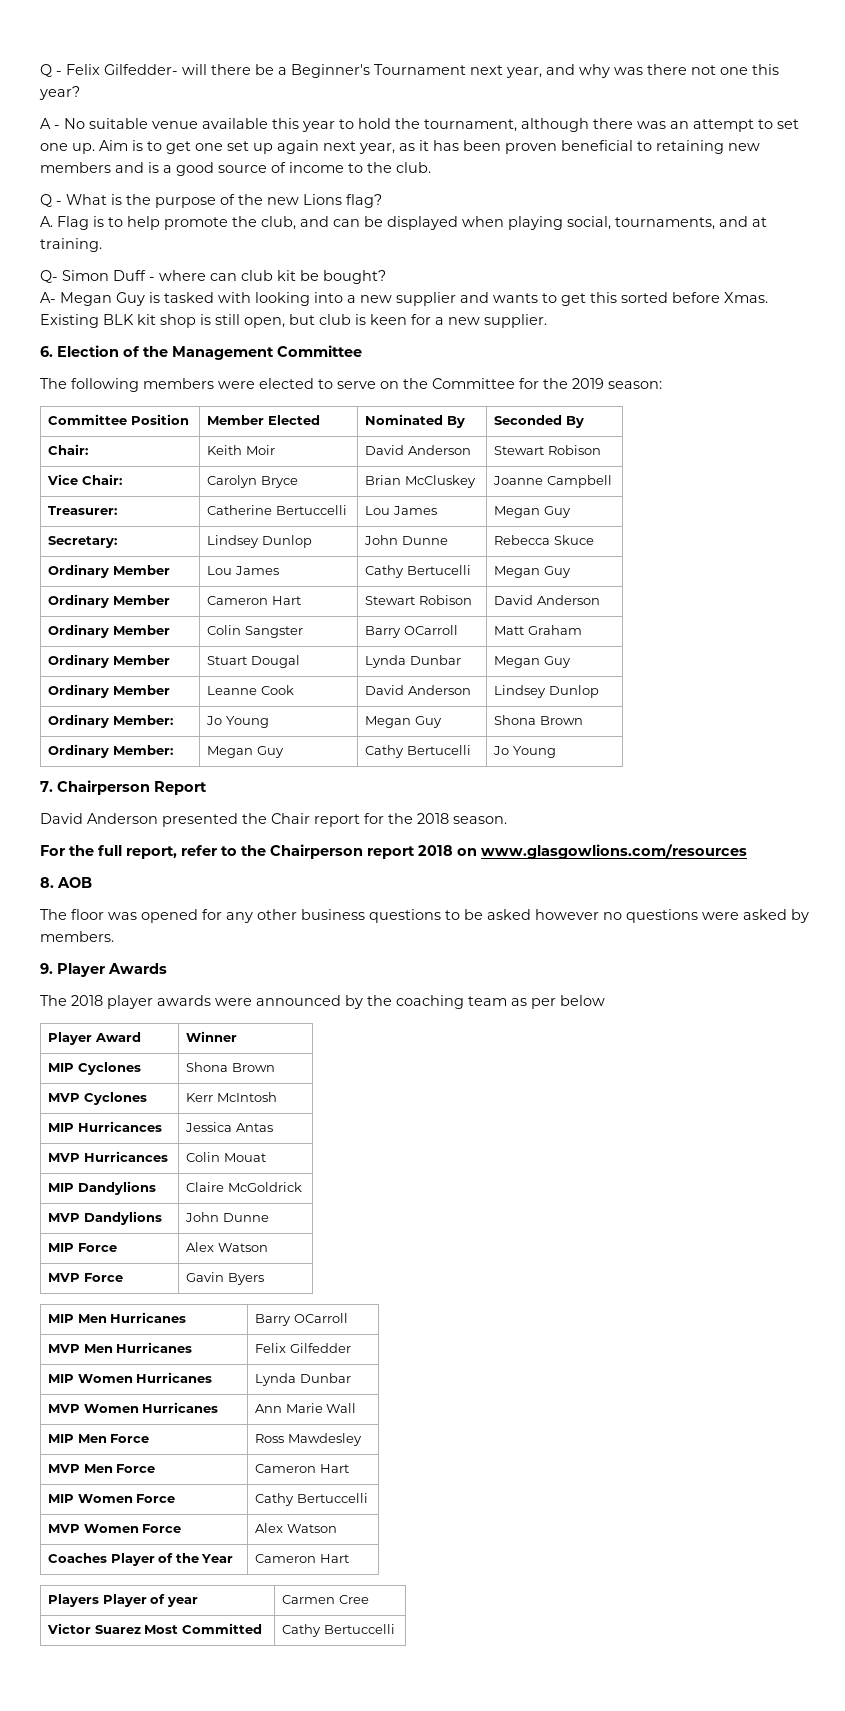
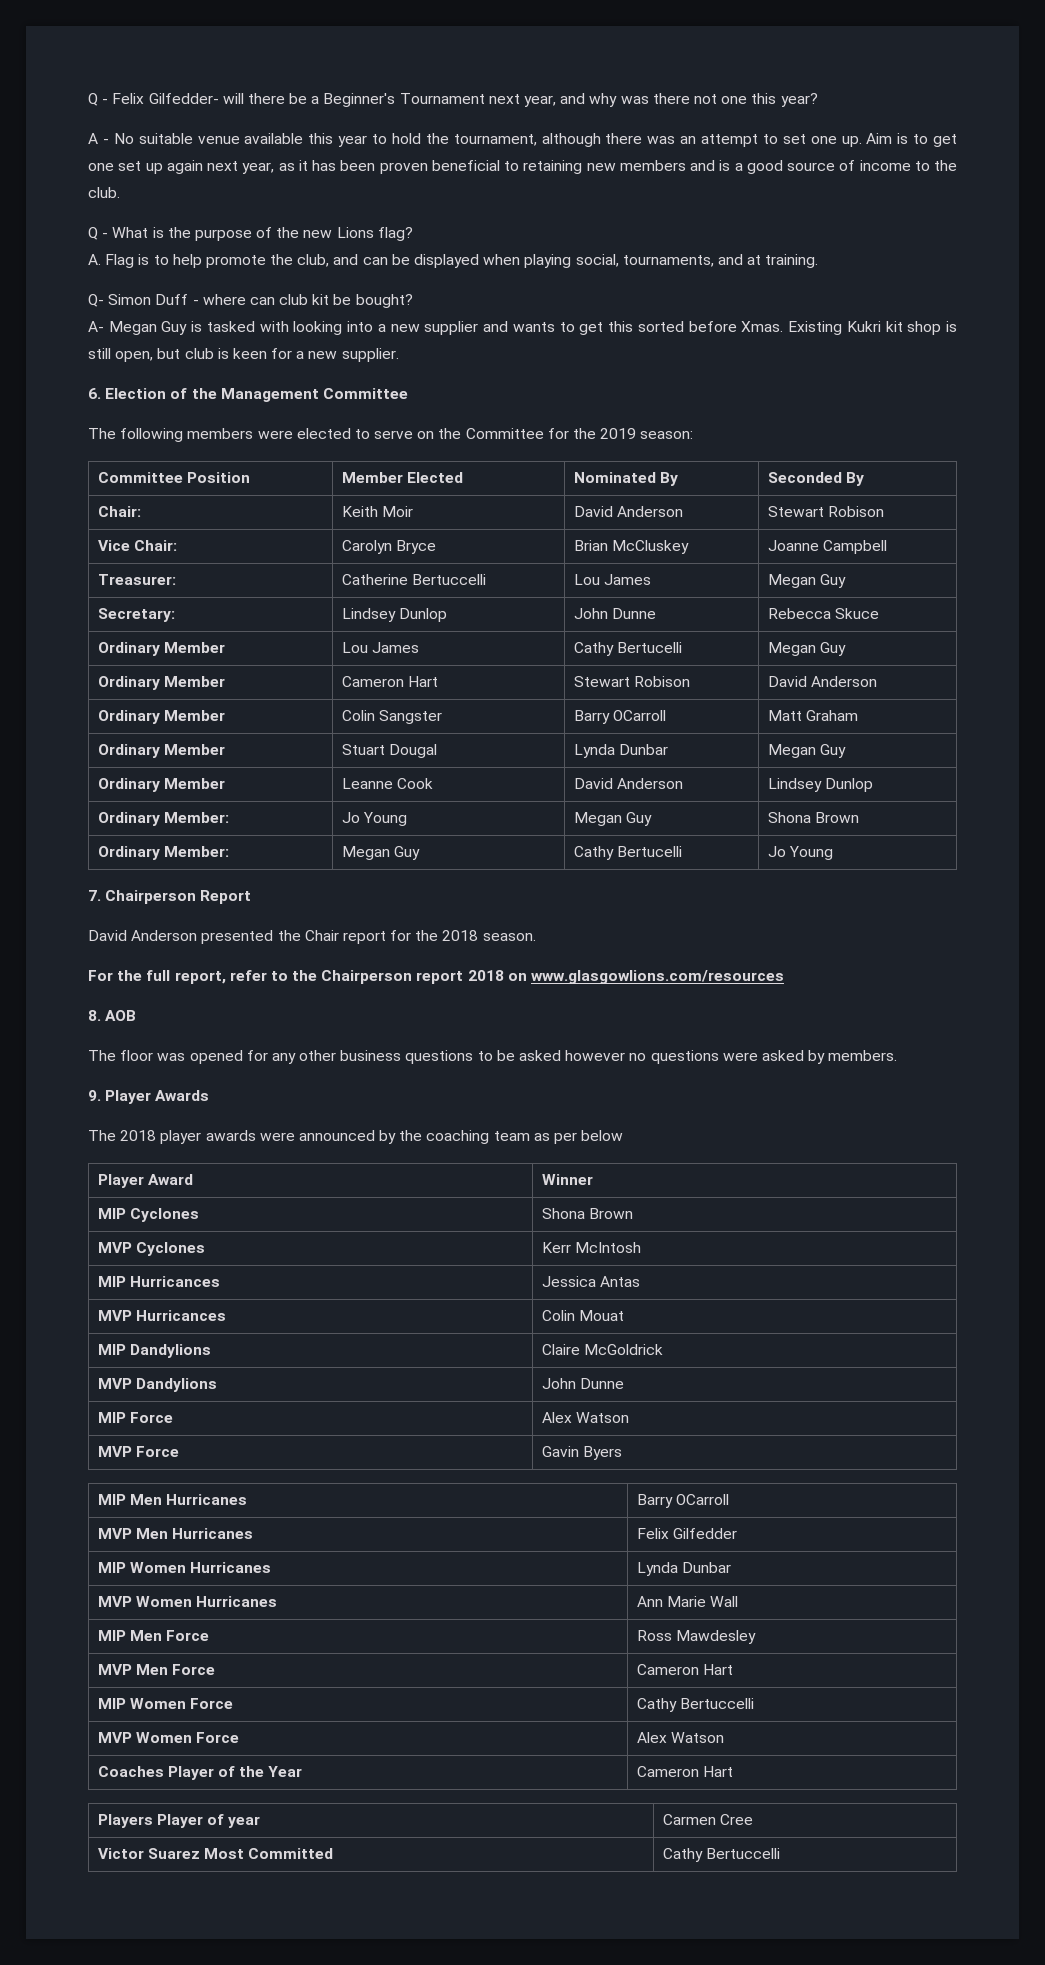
- Existing BLK kit shop is still open, but club is keen for a new supplier.
+ Existing Kukri kit shop is still open, but club is keen for a new supplier.

